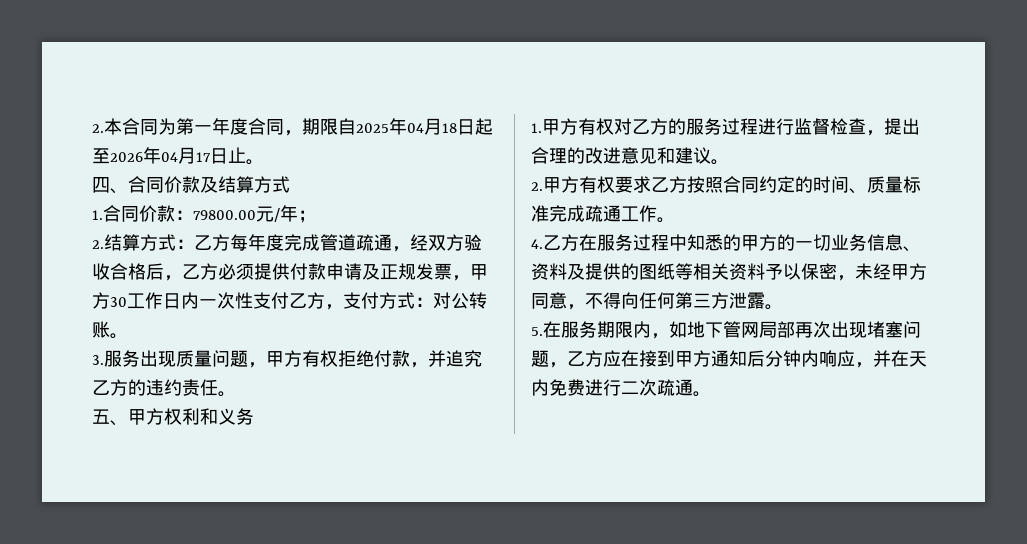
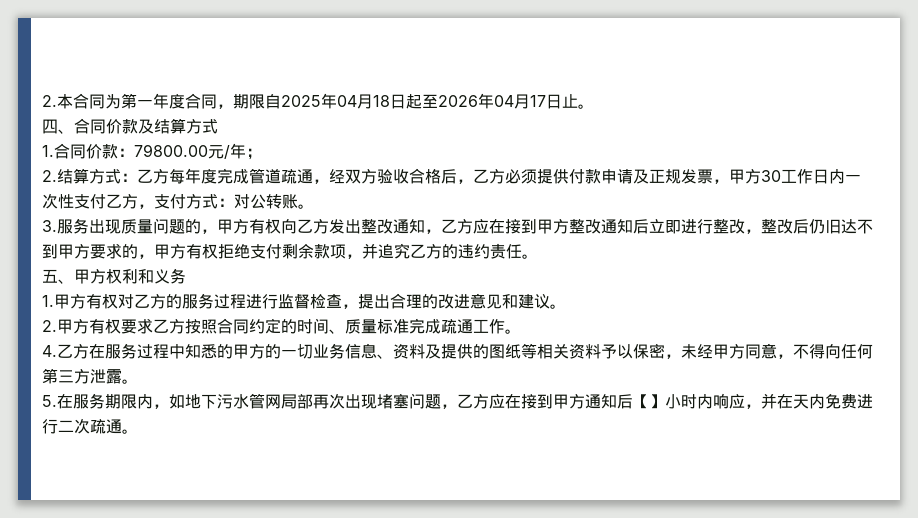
- 3.服务出现质量问题，甲方有权拒绝付款，并追究乙方的违约责任。
+ 3.服务出现质量问题的，甲方有权向乙方发出整改通知，乙方应在接到甲方整改通知后立即进行整改，整改后仍旧达不到甲方要求的，甲方有权拒绝支付剩余款项，并追究乙方的违约责任。
- 5.在服务期限内，如地下管网局部再次出现堵塞问题，乙方应在接到甲方通知后分钟内响应，并在天内免费进行二次疏通。
+ 5.在服务期限内，如地下污水管网局部再次出现堵塞问题，乙方应在接到甲方通知后【】小时内响应，并在天内免费进行二次疏通。

